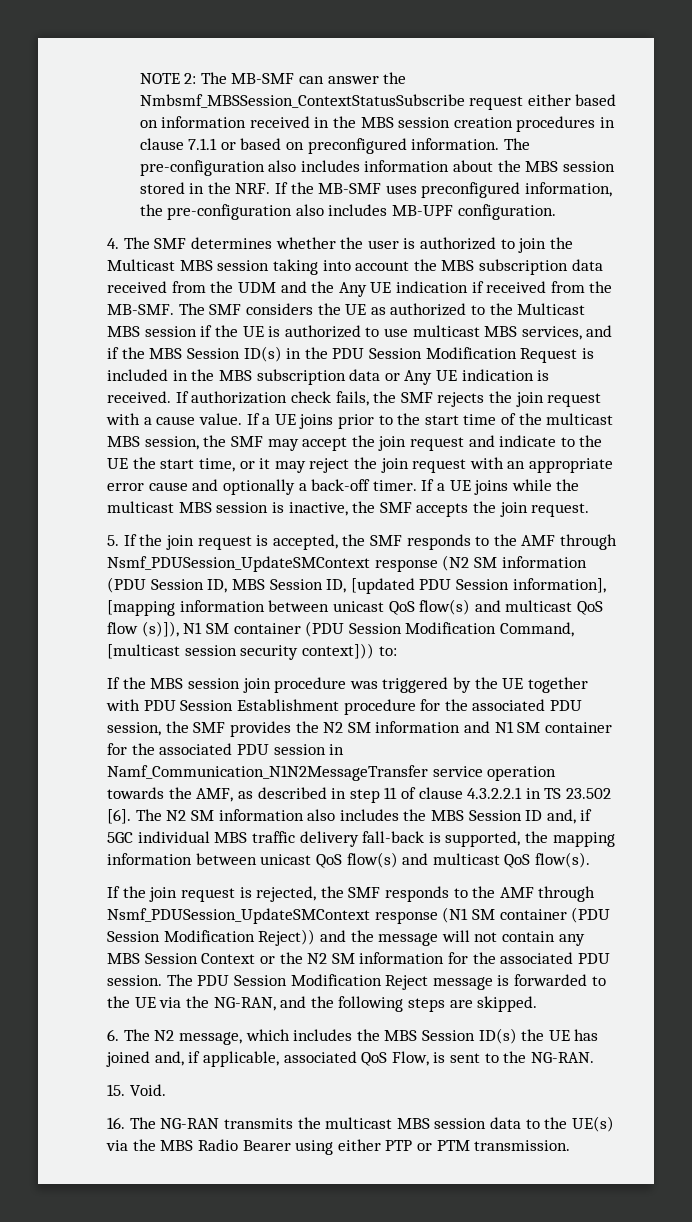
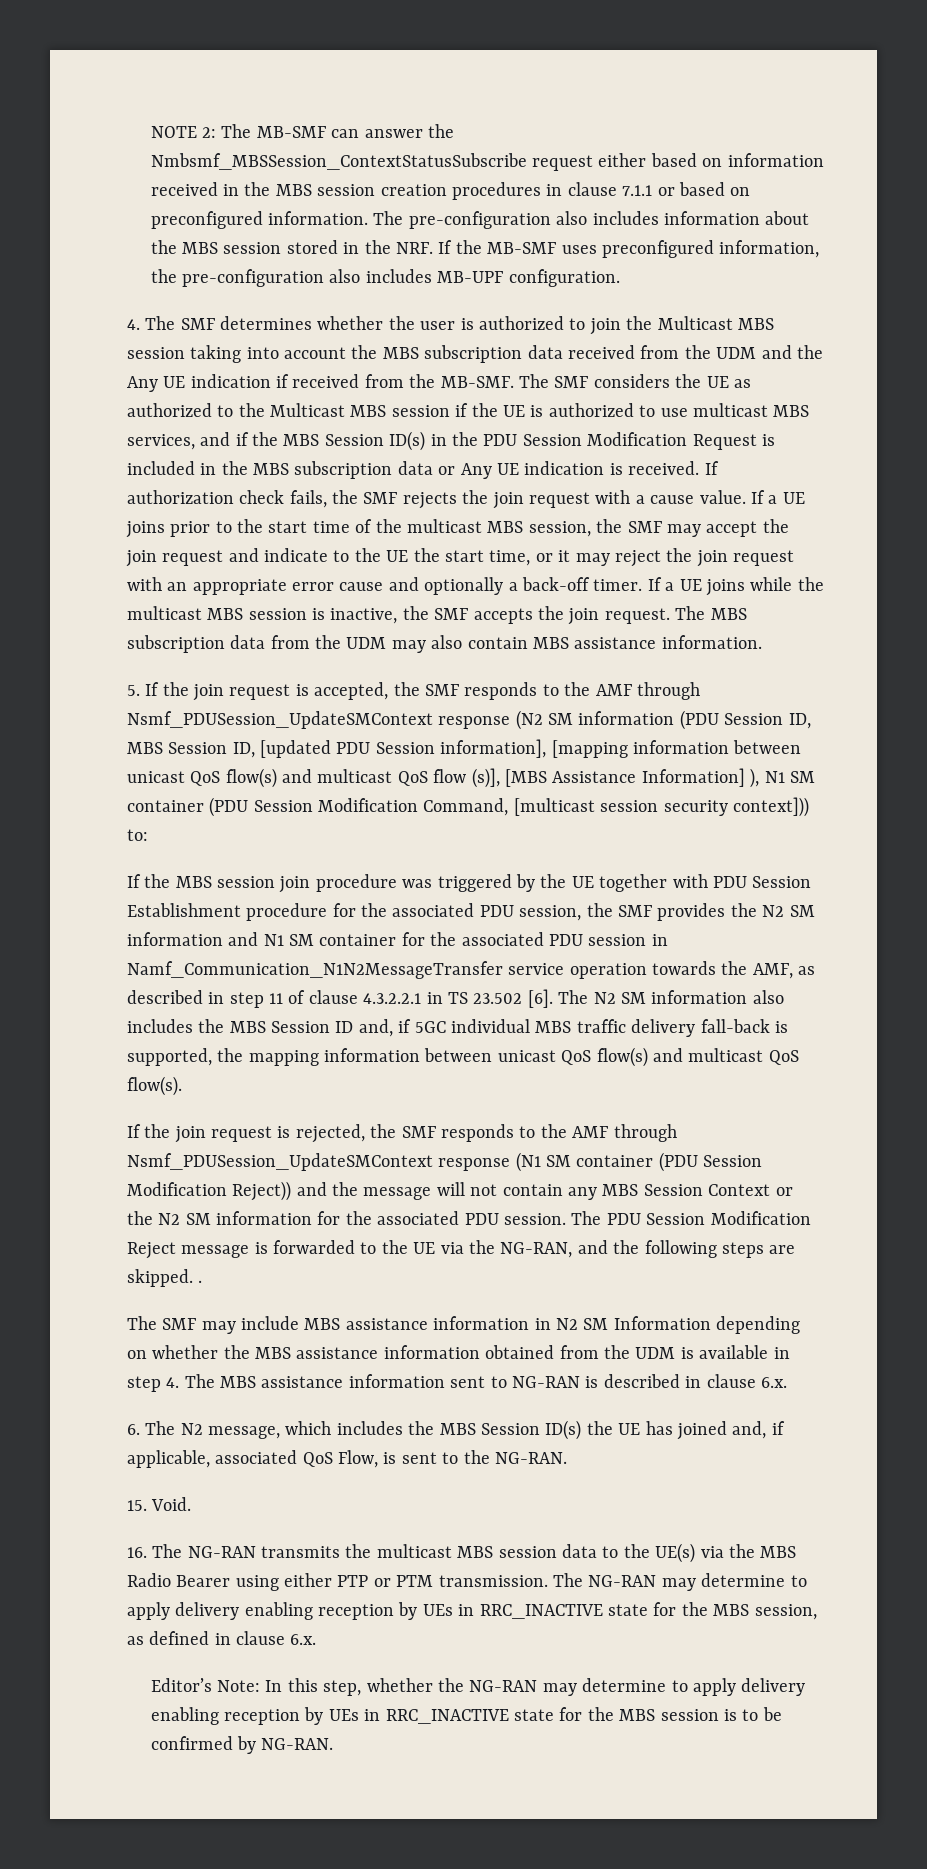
+ The MBS subscription data from the UDM may also contain MBS assistance information.
- 5. If the join request is accepted, the SMF responds to the AMF through Nsmf_PDUSession_UpdateSMContext response (N2 SM information (PDU Session ID, MBS Session ID, [updated PDU Session information], [mapping information between unicast QoS flow(s) and multicast QoS flow (s)]), N1 SM container (PDU Session Modification Command, [multicast session security context])) to:
+ 5. If the join request is accepted, the SMF responds to the AMF through Nsmf_PDUSession_UpdateSMContext response (N2 SM information (PDU Session ID, MBS Session ID, [updated PDU Session information], [mapping information between unicast QoS flow(s) and multicast QoS flow (s)], [MBS Assistance Information] ), N1 SM container (PDU Session Modification Command, [multicast session security context])) to:
- The PDU Session Modification Reject message is forwarded to the UE via the NG-RAN, and the following steps are skipped.
+ The PDU Session Modification Reject message is forwarded to the UE via the NG-RAN, and the following steps are skipped. .
+ The SMF may include MBS assistance information in N2 SM Information depending on whether the MBS assistance information obtained from the UDM is available in step 4. The MBS assistance information sent to NG-RAN is described in clause 6.x.
+ The NG-RAN may determine to apply delivery enabling reception by UEs in RRC_INACTIVE state for the MBS session, as defined in clause 6.x.
+ Editor’s Note: In this step, whether the NG-RAN may determine to apply delivery enabling reception by UEs in RRC_INACTIVE state for the MBS session is to be confirmed by NG-RAN.

